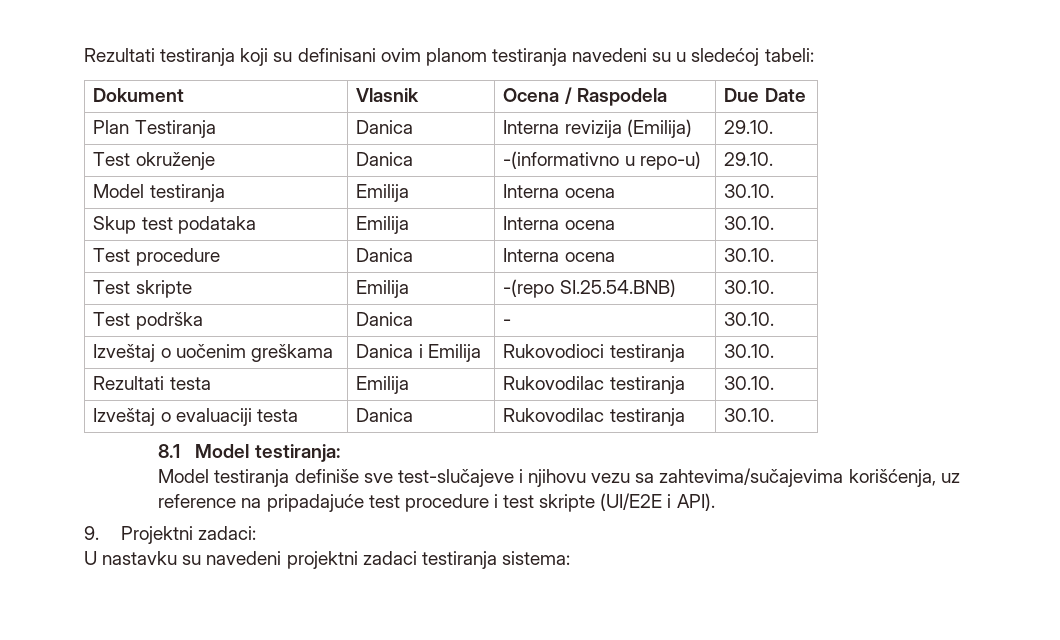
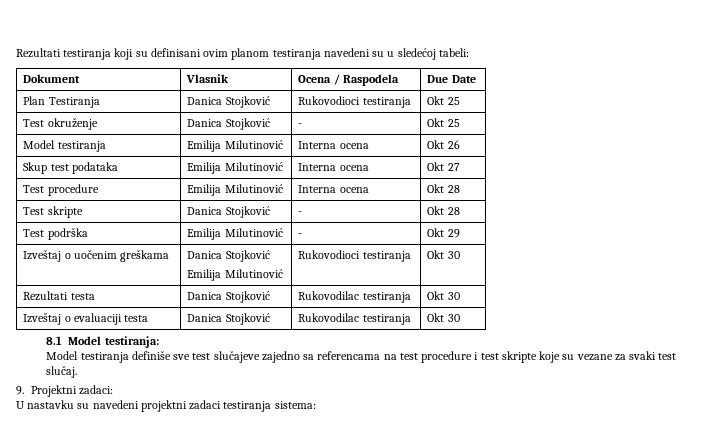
- Plan Testiranja | Danica | Interna revizija (Emilija) | 29.10.
+ Plan Testiranja | Danica Stojković | Rukovodioci testiranja | Okt 25
- Test okruženje | Danica | -(informativno u repo-u) | 29.10.
+ Test okruženje | Danica Stojković | - | Okt 25
- Model testiranja | Emilija | Interna ocena | 30.10.
+ Model testiranja | Emilija Milutinović | Interna ocena | Okt 26
- Skup test podataka | Emilija | Interna ocena | 30.10.
+ Skup test podataka | Emilija Milutinović | Interna ocena | Okt 27
- Test procedure | Danica | Interna ocena | 30.10.
+ Test procedure | Emilija Milutinović | Interna ocena | Okt 28
- Test skripte | Emilija | -(repo SI.25.54.BNB) | 30.10.
+ Test skripte | Danica Stojković | - | Okt 28
- Test podrška | Danica | - | 30.10.
+ Test podrška | Emilija Milutinović | - | Okt 29
- Izveštaj o uočenim greškama | Danica i Emilija | Rukovodioci testiranja | 30.10.
+ Izveštaj o uočenim greškama | Danica Stojković
+ Emilija Milutinović | Rukovodioci testiranja | Okt 30
- Rezultati testa | Emilija | Rukovodilac testiranja | 30.10.
+ Rezultati testa | Danica Stojković | Rukovodilac testiranja | Okt 30
- Izveštaj o evaluaciji testa | Danica | Rukovodilac testiranja | 30.10.
+ Izveštaj o evaluaciji testa | Danica Stojković | Rukovodilac testiranja | Okt 30
- Model testiranja definiše sve test-slučajeve i njihovu vezu sa zahtevima/sučajevima korišćenja, uz reference na pripadajuće test procedure i test skripte (UI/E2E i API).
+ Model testiranja definiše sve test slučajeve zajedno sa referencama na test procedure i test skripte koje su vezane za svaki test slučaj.

